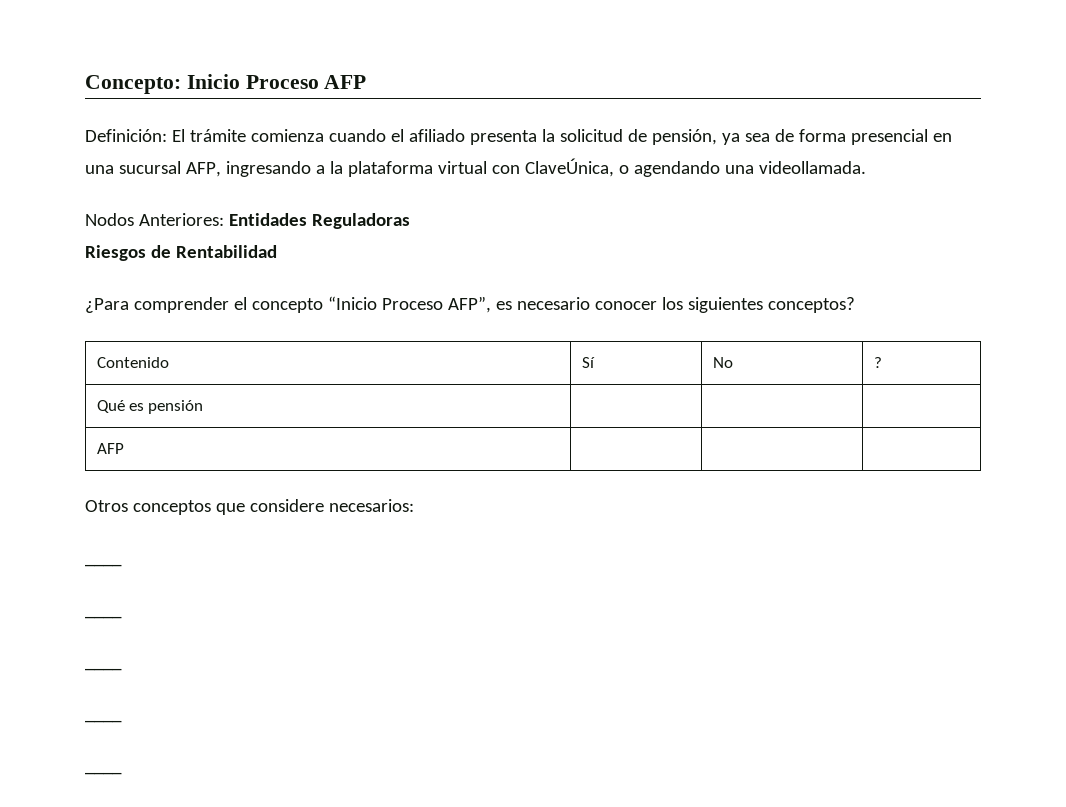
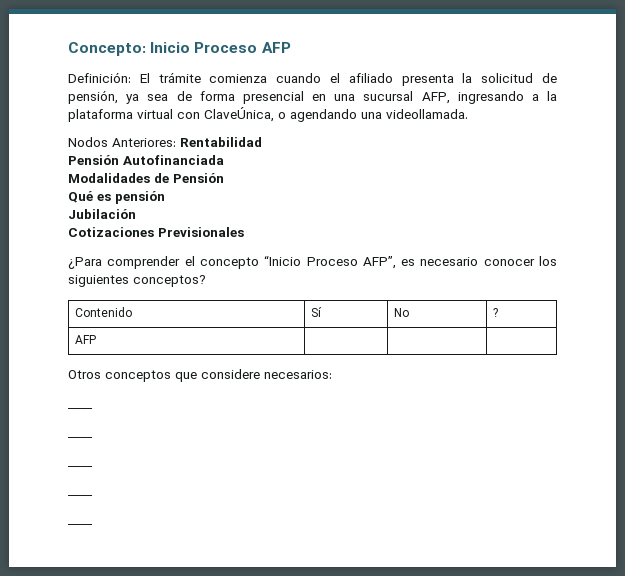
- Nodos Anteriores: Entidades Reguladoras
- Riesgos de Rentabilidad
+ Nodos Anteriores: Rentabilidad
+ Pensión Autofinanciada
+ Modalidades de Pensión
+ Qué es pensión
+ Jubilación
+ Cotizaciones Previsionales
- Qué es pensión | | |

